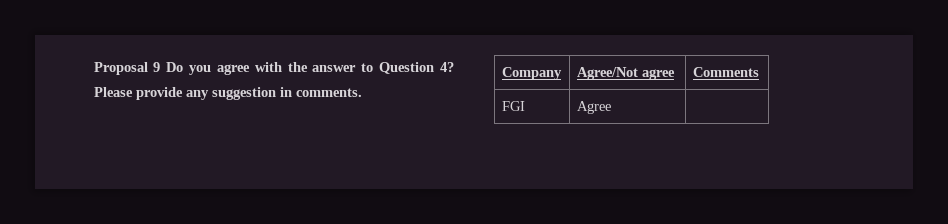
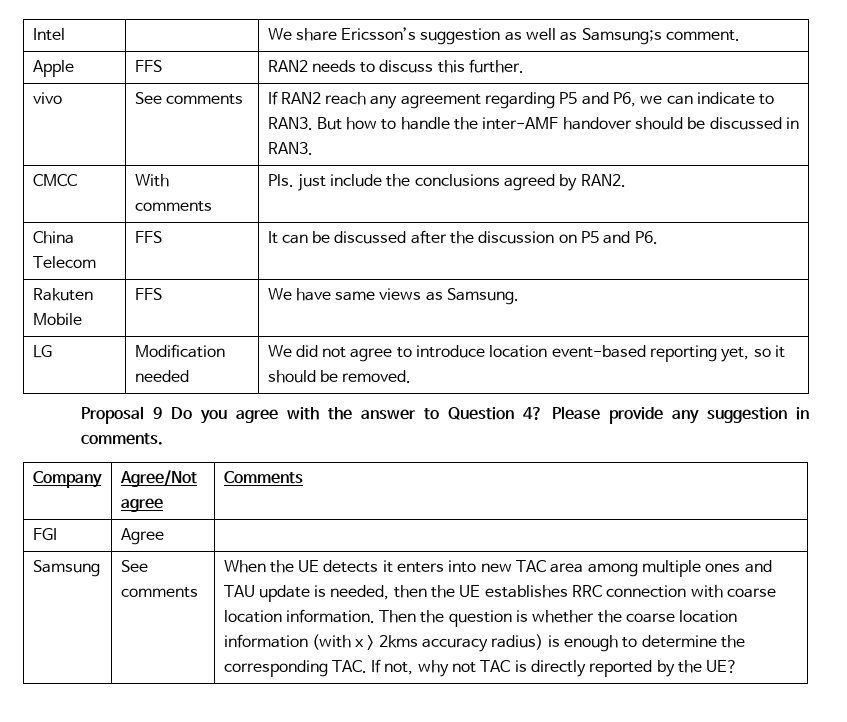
+ Intel | | We share Ericsson’s suggestion as well as Samsung;s comment.
+ Apple | FFS | RAN2 needs to discuss this further.
+ vivo | See comments | If RAN2 reach any agreement regarding P5 and P6, we can indicate to RAN3. But how to handle the inter-AMF handover should be discussed in RAN3.
+ CMCC | With comments | Pls. just include the conclusions agreed by RAN2.
+ China Telecom | FFS | It can be discussed after the discussion on P5 and P6.
+ Rakuten Mobile | FFS | We have same views as Samsung.
+ LG | Modification needed | We did not agree to introduce location event-based reporting yet, so it should be removed.
+ Samsung | See comments | When the UE detects it enters into new TAC area among multiple ones and TAU update is needed, then the UE establishes RRC connection with coarse location information. Then the question is whether the coarse location information (with x > 2kms accuracy radius) is enough to determine the corresponding TAC. If not, why not TAC is directly reported by the UE?

